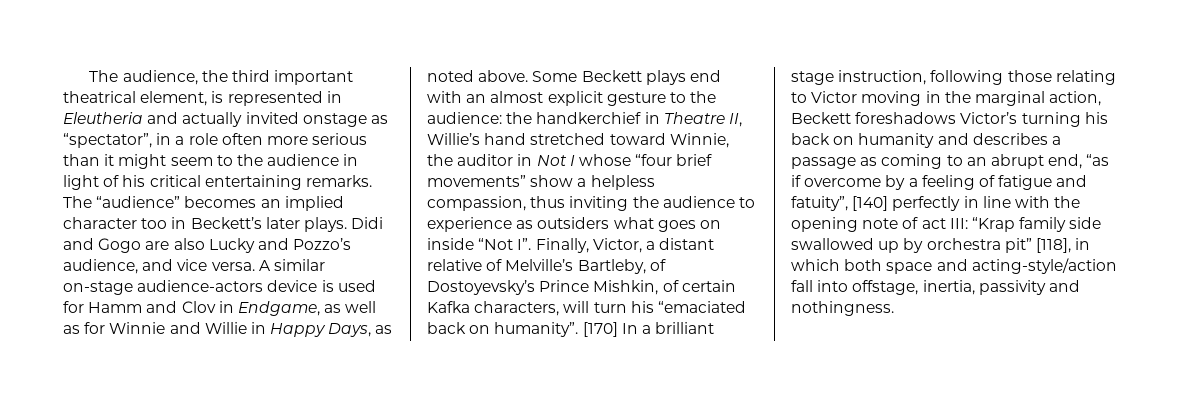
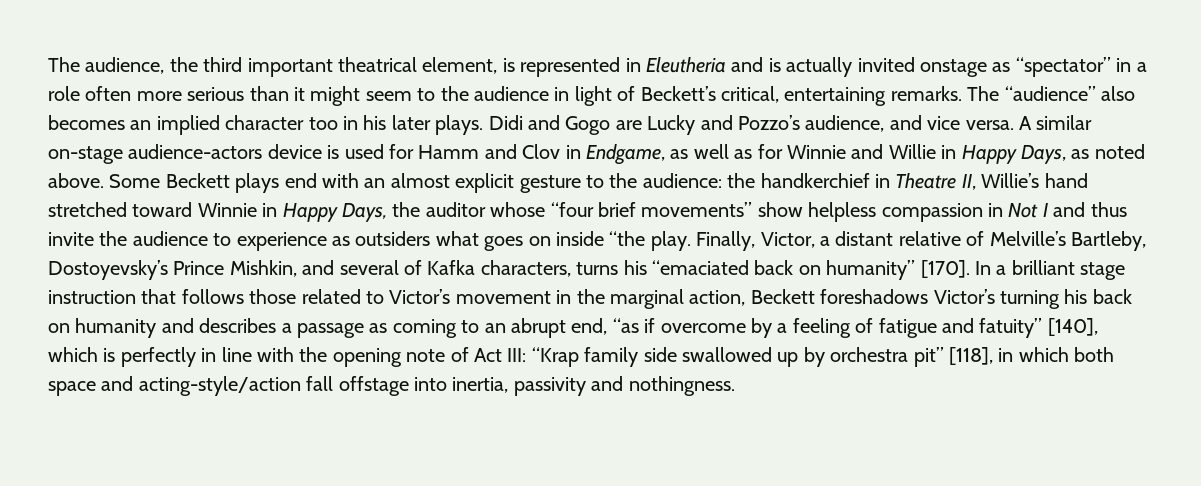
- The audience, the third important theatrical element, is represented in Eleutheria and actually invited onstage as “spectator”, in a role often more serious than it might seem to the audience in light of his critical entertaining remarks.
+ The audience, the third important theatrical element, is represented in Eleutheria and is actually invited onstage as “spectator” in a role often more serious than it might seem to the audience in light of Beckett’s critical, entertaining remarks.
- The “audience” becomes an implied character too in Beckett’s later plays.
+ The “audience” also becomes an implied character too in his later plays.
- Didi and Gogo are also Lucky and Pozzo’s audience, and vice versa.
+ Didi and Gogo are Lucky and Pozzo’s audience, and vice versa.
- the handkerchief in Theatre II, Willie’s hand stretched toward Winnie, the auditor in Not I whose “four brief movements” show a helpless compassion, thus inviting the audience to experience as outsiders what goes on inside “Not I”. Finally, Victor, a distant relative of Melville’s Bartleby, of Dostoyevsky’s Prince Mishkin, of certain Kafka characters, will turn his “emaciated back on humanity”. [170] In a brilliant stage instruction, following those relating to Victor moving in the marginal action, Beckett foreshadows Victor’s turning his back on humanity and describes a passage as coming to an abrupt end, “as if overcome by a feeling of fatigue and fatuity”, [140] perfectly in line with the opening note of act III:
+ the handkerchief in Theatre II, Willie’s hand stretched toward Winnie in Happy Days, the auditor whose “four brief movements” show helpless compassion in Not I and thus invite the audience to experience as outsiders what goes on inside “the play. Finally, Victor, a distant relative of Melville’s Bartleby, Dostoyevsky’s Prince Mishkin, and several of Kafka characters, turns his “emaciated back on humanity” [170]. In a brilliant stage instruction that follows those related to Victor’s movement in the marginal action, Beckett foreshadows Victor’s turning his back on humanity and describes a passage as coming to an abrupt end, “as if overcome by a feeling of fatigue and fatuity” [140], which is perfectly in line with the opening note of Act III:
- “Krap family side swallowed up by orchestra pit” [118], in which both space and acting-style/action fall into offstage, inertia, passivity and nothingness.
+ “Krap family side swallowed up by orchestra pit” [118], in which both space and acting-style/action fall offstage into inertia, passivity and nothingness.

